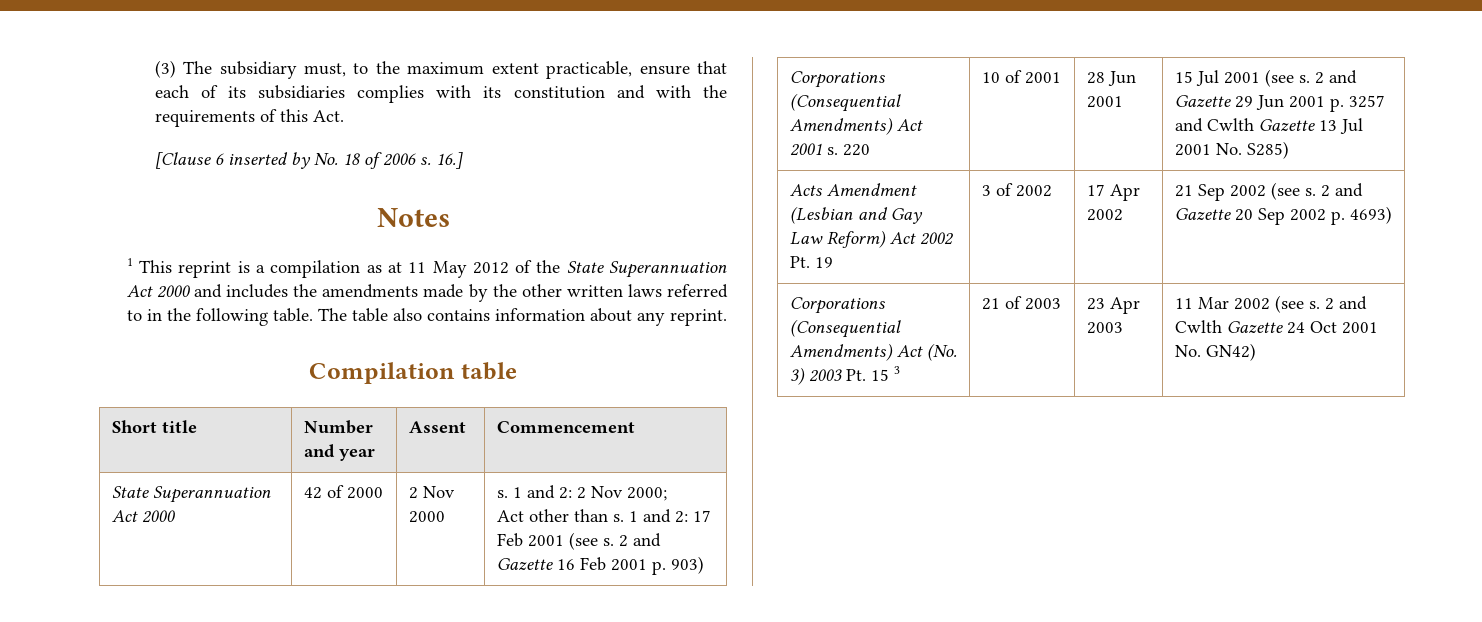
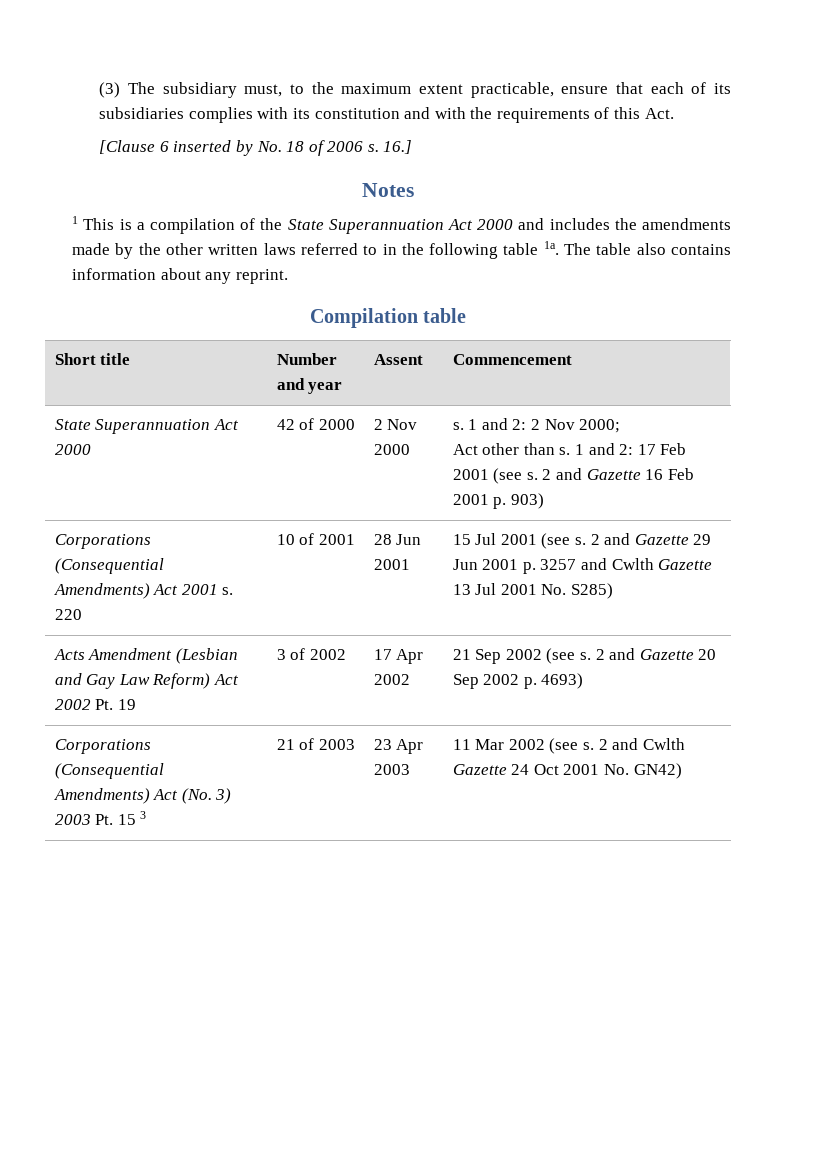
- 1 This reprint is a compilation as at 11 May 2012 of the State Superannuation Act 2000 and includes the amendments made by the other written laws referred to in the following table.
+ 1 This is a compilation of the State Superannuation Act 2000 and includes the amendments made by the other written laws referred to in the following table 1a.

